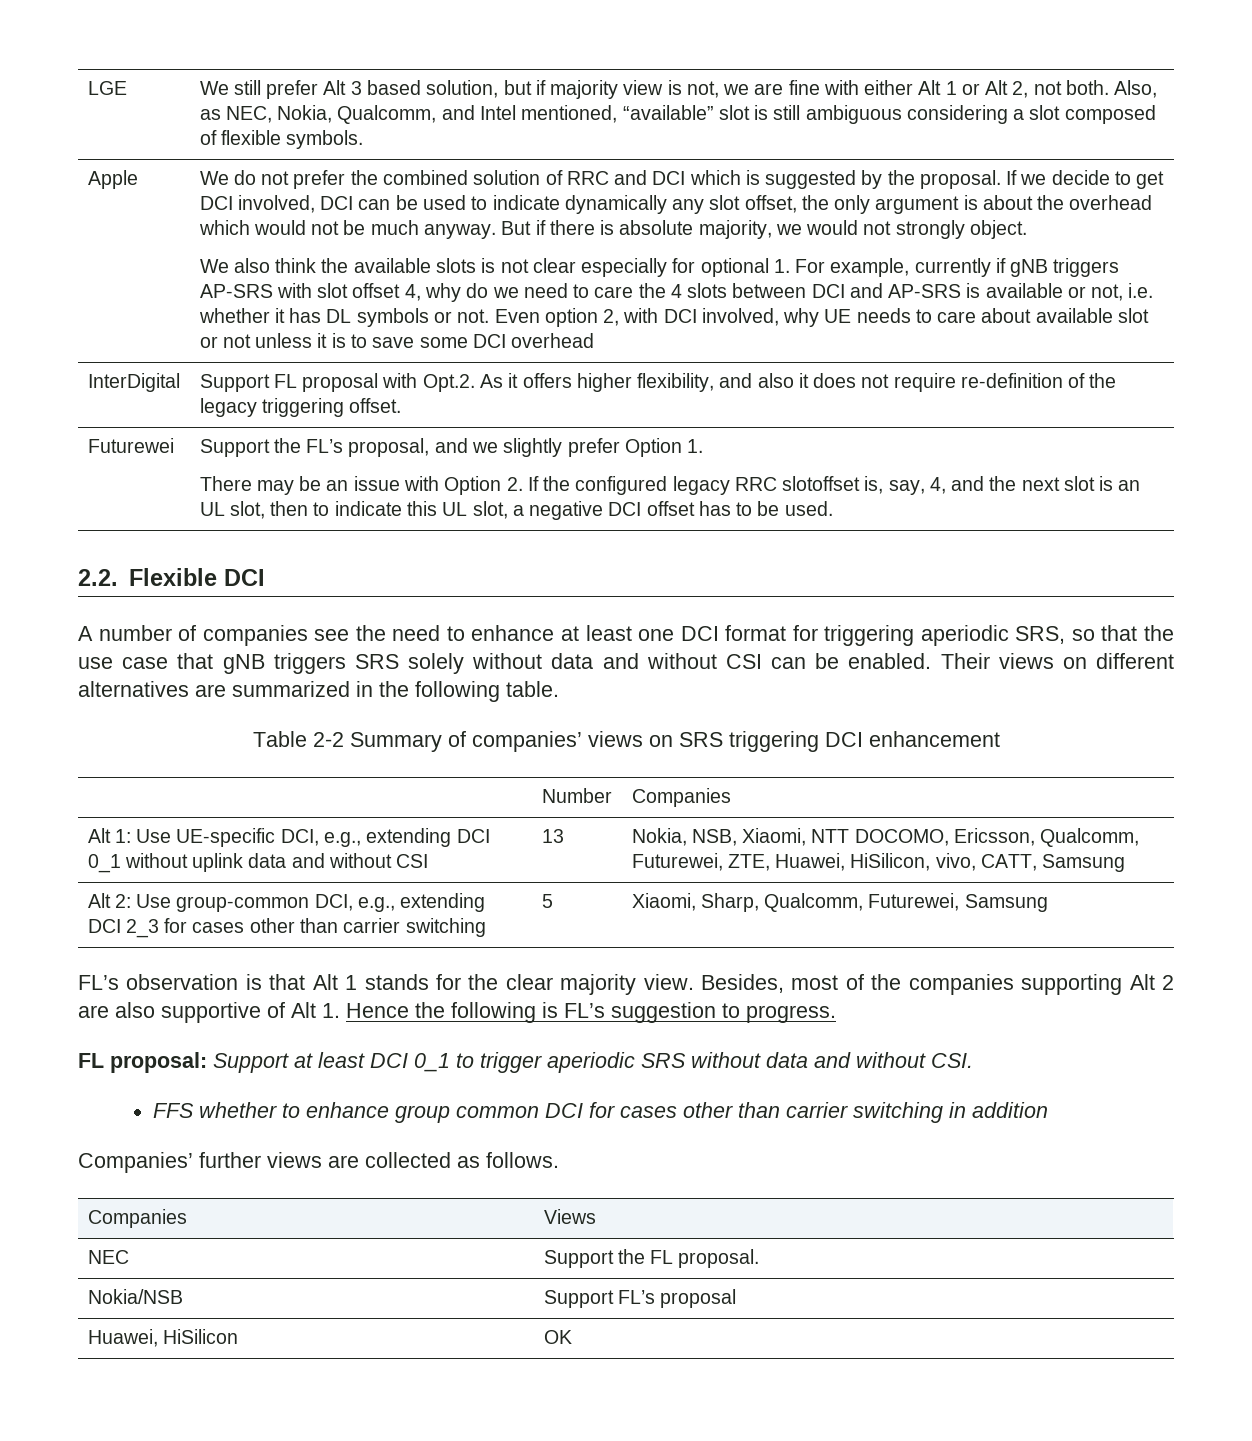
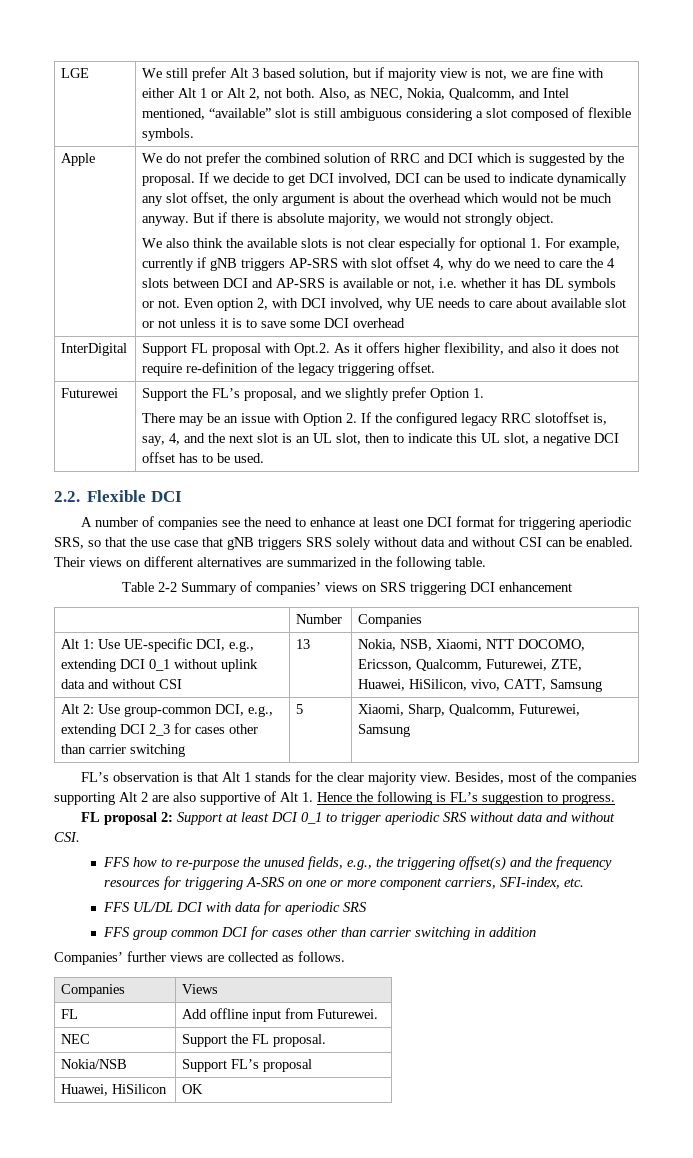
- FL proposal: Support at least DCI 0_1 to trigger aperiodic SRS without data and without CSI.
+ FL proposal 2: Support at least DCI 0_1 to trigger aperiodic SRS without data and without CSI.
- FFS whether to enhance group common DCI for cases other than carrier switching in addition
+ FFS how to re-purpose the unused fields, e.g., the triggering offset(s) and the frequency resources for triggering A-SRS on one or more component carriers, SFI-index, etc.
+ FFS UL/DL DCI with data for aperiodic SRS
+ FFS group common DCI for cases other than carrier switching in addition
+ FL | Add offline input from Futurewei.

